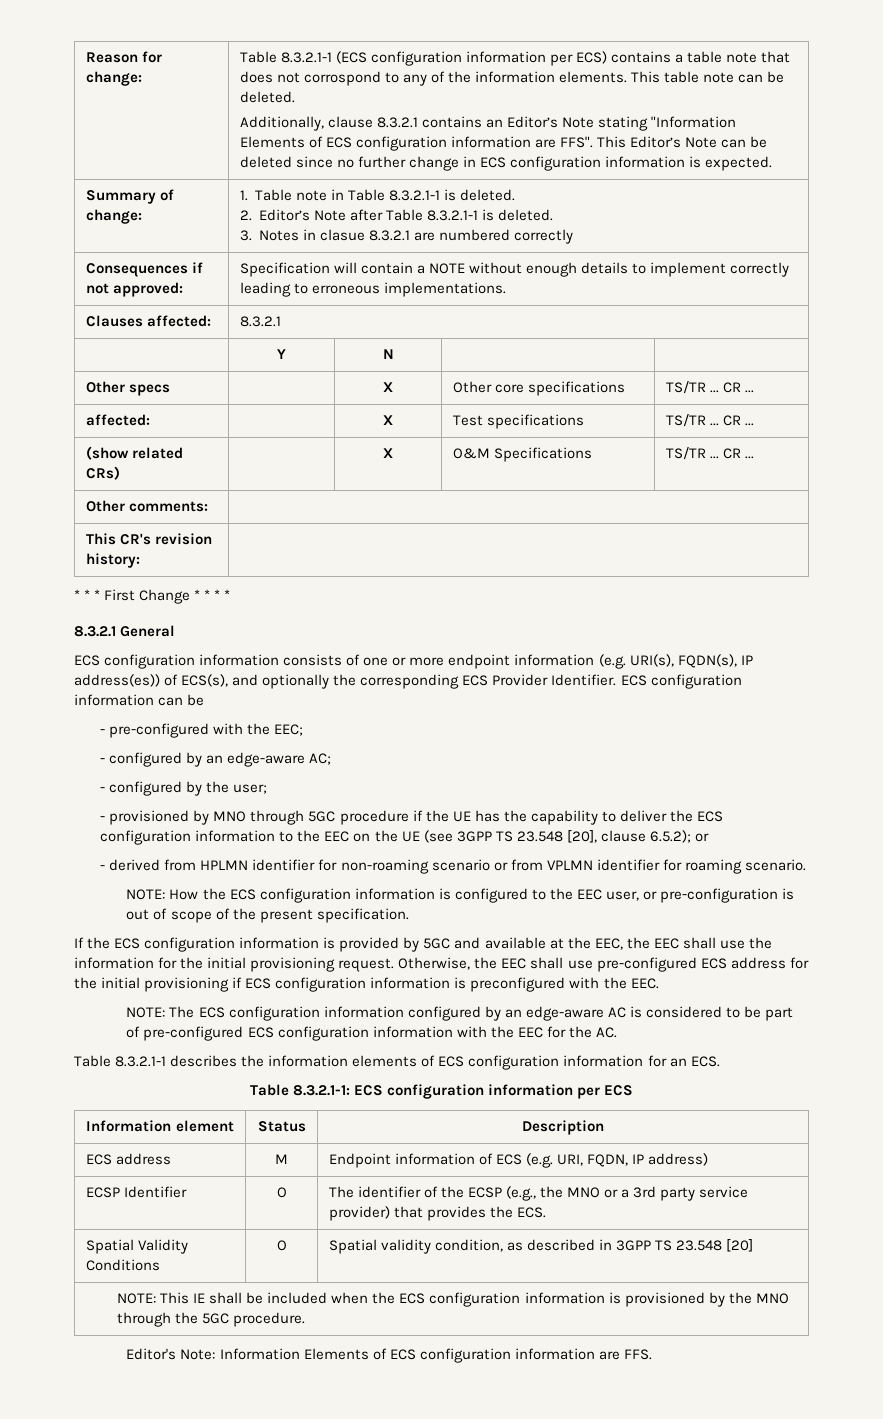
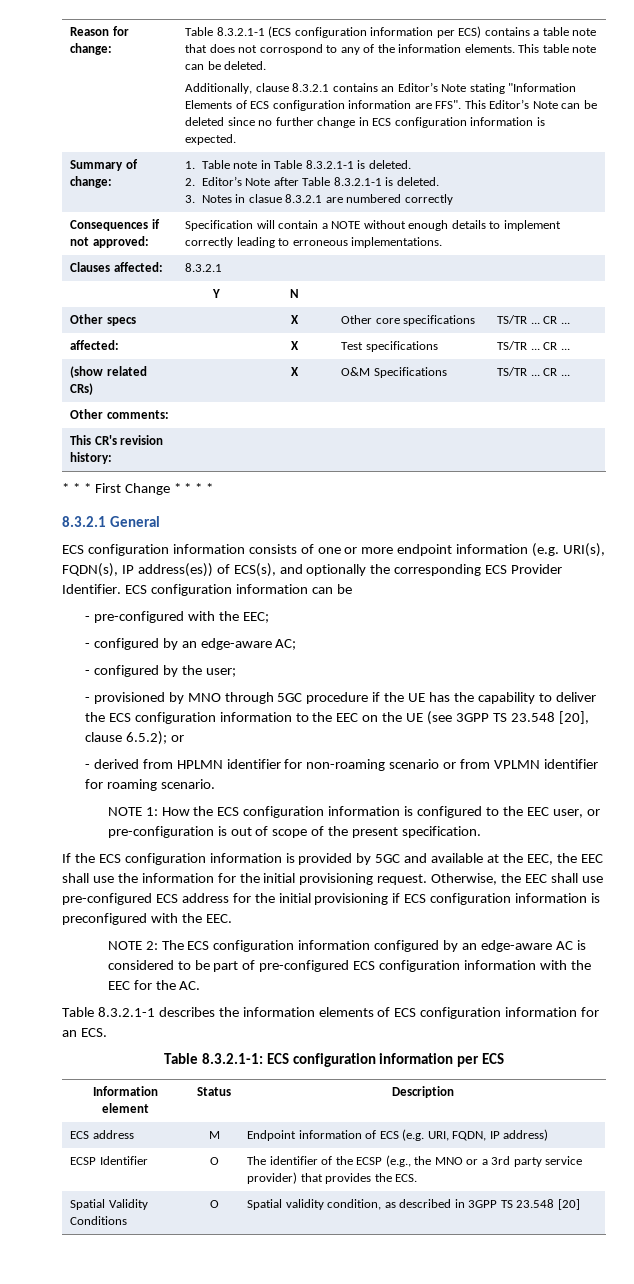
- NOTE: How the ECS configuration information is configured to the EEC user, or pre-configuration is out of scope of the present specification.
+ NOTE 1: How the ECS configuration information is configured to the EEC user, or pre-configuration is out of scope of the present specification.
- NOTE: The ECS configuration information configured by an edge-aware AC is considered to be part of pre-configured ECS configuration information with the EEC for the AC.
+ NOTE 2: The ECS configuration information configured by an edge-aware AC is considered to be part of pre-configured ECS configuration information with the EEC for the AC.
- NOTE: This IE shall be included when the ECS configuration information is provisioned by the MNO through the 5GC procedure.
- Editor's Note: Information Elements of ECS configuration information are FFS.

